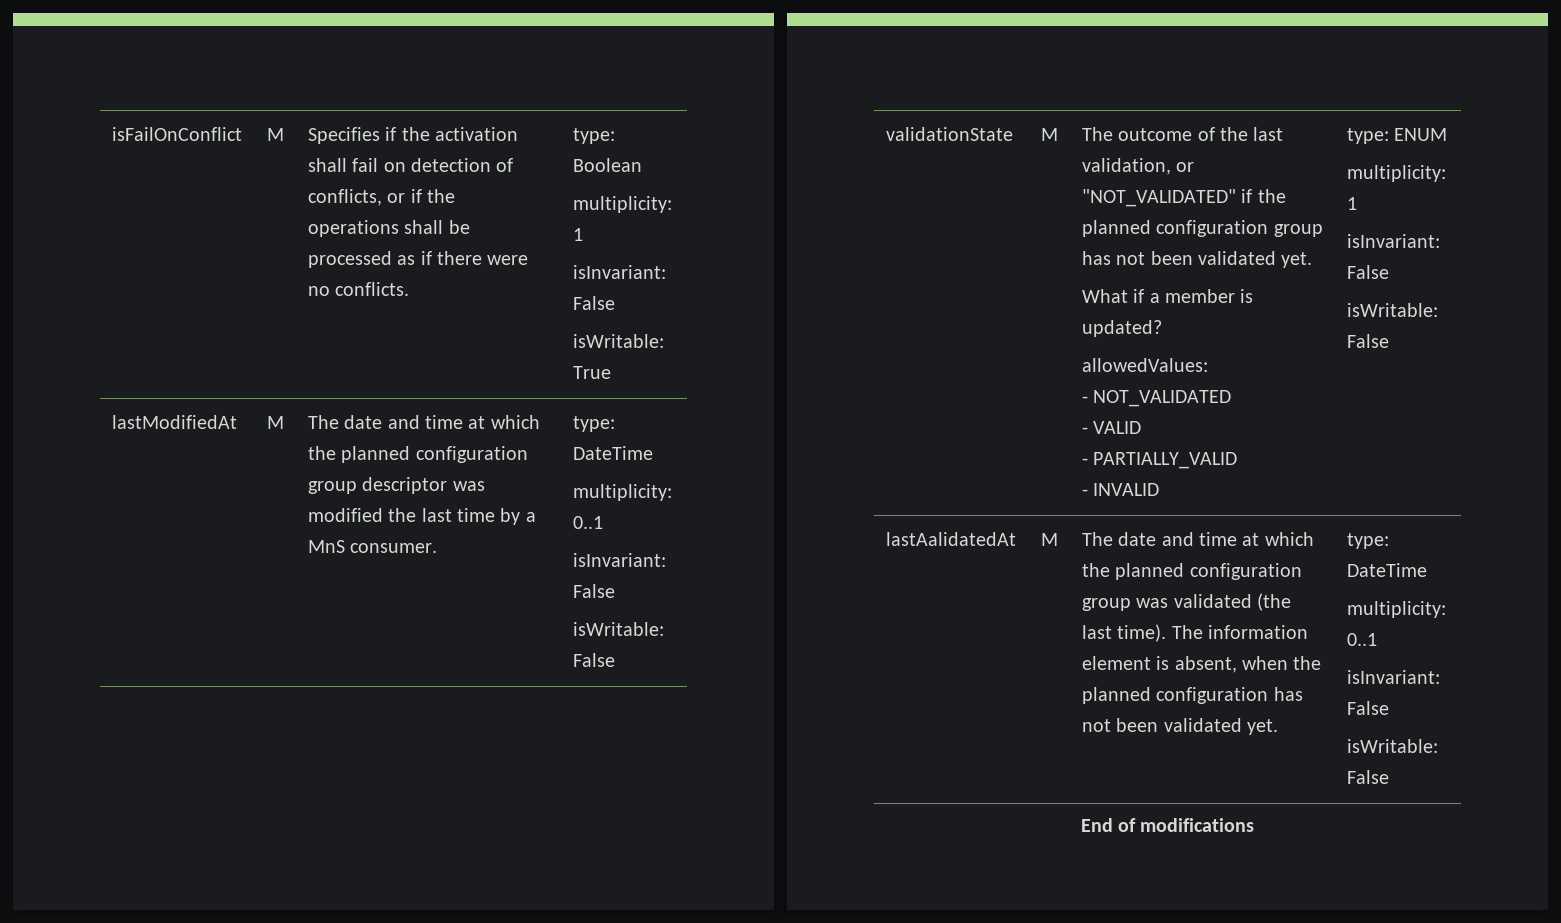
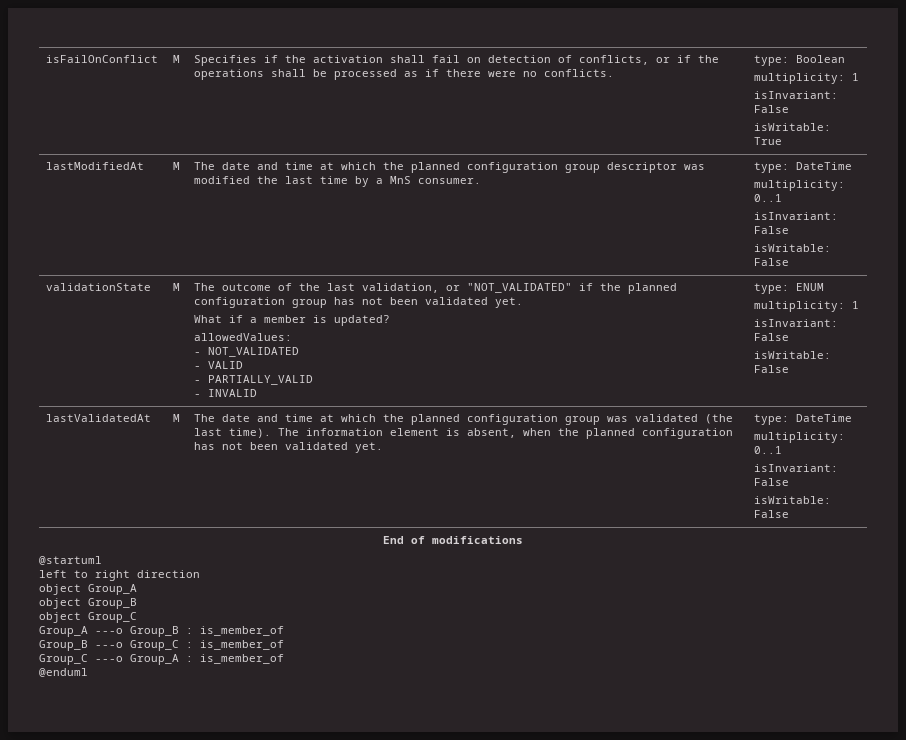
- lastAalidatedAt | M | The date and time at which the planned configuration group was validated (the last time). The information element is absent, when the planned configuration has not been validated yet. | type: DateTime
+ lastValidatedAt | M | The date and time at which the planned configuration group was validated (the last time). The information element is absent, when the planned configuration has not been validated yet. | type: DateTime
+ @startuml
+ left to right direction
+ object Group_A
+ object Group_B
+ object Group_C
+ Group_A ---o Group_B : is_member_of
+ Group_B ---o Group_C : is_member_of
+ Group_C ---o Group_A : is_member_of
+ @enduml

